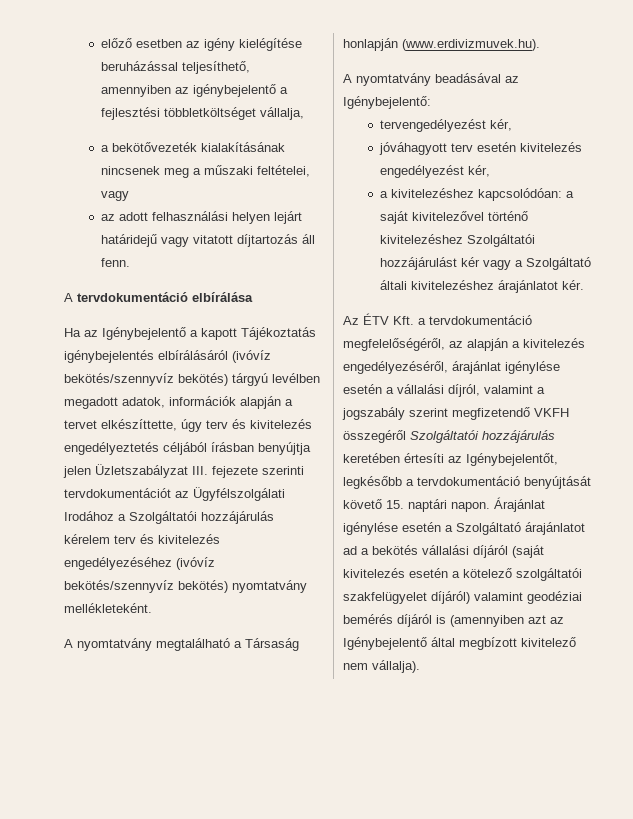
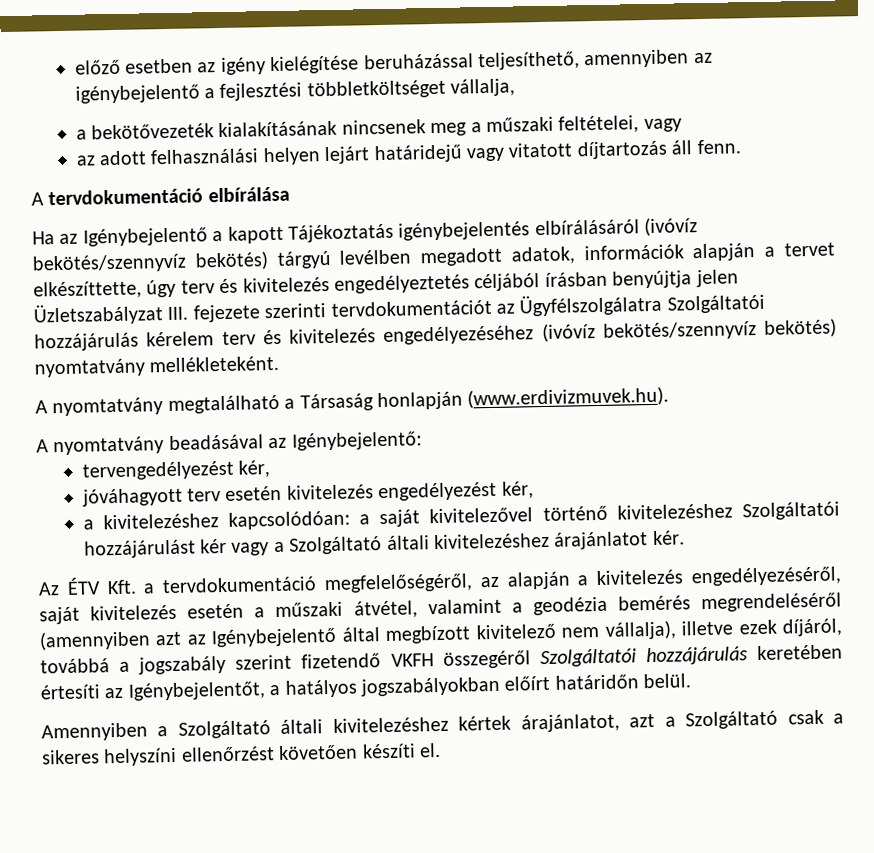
- Ha az Igénybejelentő a kapott Tájékoztatás igénybejelentés elbírálásáról (ivóvíz bekötés/szennyvíz bekötés) tárgyú levélben megadott adatok, információk alapján a tervet elkészíttette, úgy terv és kivitelezés engedélyeztetés céljából írásban benyújtja jelen Üzletszabályzat III. fejezete szerinti tervdokumentációt az Ügyfélszolgálati Irodához a Szolgáltatói hozzájárulás kérelem terv és kivitelezés engedélyezéséhez (ivóvíz bekötés/szennyvíz bekötés) nyomtatvány mellékleteként.
+ Ha az Igénybejelentő a kapott Tájékoztatás igénybejelentés elbírálásáról (ivóvíz bekötés/szennyvíz bekötés) tárgyú levélben megadott adatok, információk alapján a tervet elkészíttette, úgy terv és kivitelezés engedélyeztetés céljából írásban benyújtja jelen Üzletszabályzat III. fejezete szerinti tervdokumentációt az Ügyfélszolgálatra Szolgáltatói hozzájárulás kérelem terv és kivitelezés engedélyezéséhez (ivóvíz bekötés/szennyvíz bekötés) nyomtatvány mellékleteként.
- Az ÉTV Kft. a tervdokumentáció megfelelőségéről, az alapján a kivitelezés engedélyezéséről, árajánlat igénylése esetén a vállalási díjról, valamint a jogszabály szerint megfizetendő VKFH összegéről Szolgáltatói hozzájárulás keretében értesíti az Igénybejelentőt, legkésőbb a tervdokumentáció benyújtását követő 15. naptári napon. Árajánlat igénylése esetén a Szolgáltató árajánlatot ad a bekötés vállalási díjáról (saját kivitelezés esetén a kötelező szolgáltatói szakfelügyelet díjáról) valamint geodéziai bemérés díjáról is (amennyiben azt az Igénybejelentő által megbízott kivitelező nem vállalja).
+ Az ÉTV Kft. a tervdokumentáció megfelelőségéről, az alapján a kivitelezés engedélyezéséről, saját kivitelezés esetén a műszaki átvétel, valamint a geodézia bemérés megrendeléséről (amennyiben azt az Igénybejelentő által megbízott kivitelező nem vállalja), illetve ezek díjáról, továbbá a jogszabály szerint fizetendő VKFH összegéről Szolgáltatói hozzájárulás keretében értesíti az Igénybejelentőt, a hatályos jogszabályokban előírt határidőn belül.
+ Amennyiben a Szolgáltató általi kivitelezéshez kértek árajánlatot, azt a Szolgáltató csak a sikeres helyszíni ellenőrzést követően készíti el.

